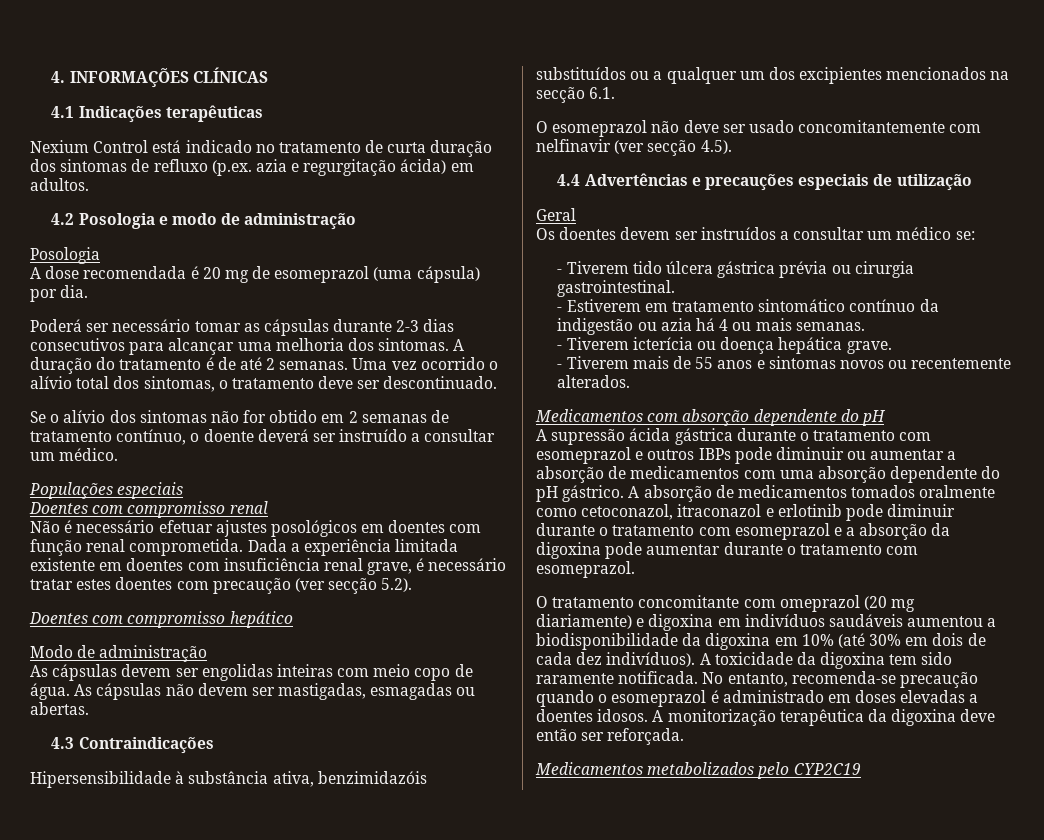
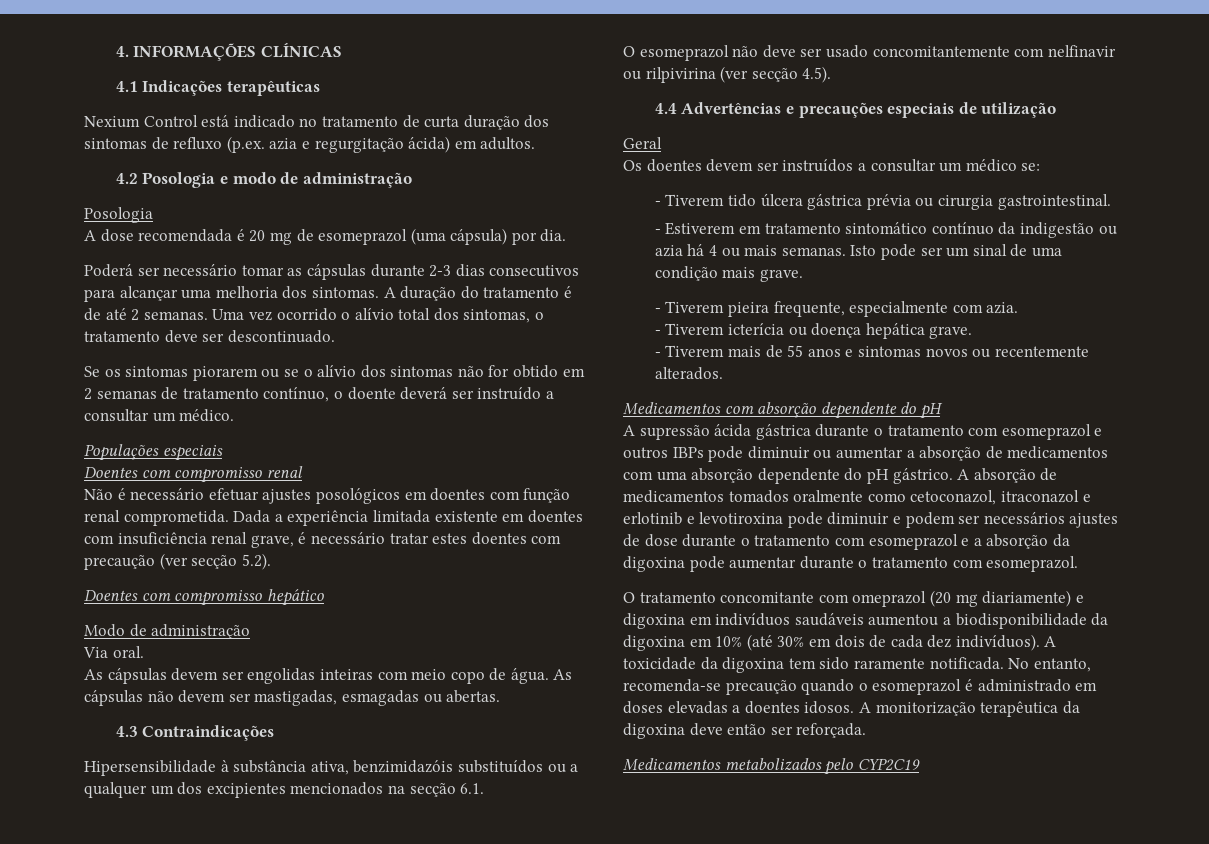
- Se o alívio dos sintomas não for obtido em 2 semanas de tratamento contínuo, o doente deverá ser instruído a consultar um médico.
+ Se os sintomas piorarem ou se o alívio dos sintomas não for obtido em 2 semanas de tratamento contínuo, o doente deverá ser instruído a consultar um médico.
+ Via oral.
- O esomeprazol não deve ser usado concomitantemente com nelfinavir (ver secção 4.5).
+ O esomeprazol não deve ser usado concomitantemente com nelfinavir ou rilpivirina (ver secção 4.5).
+ Isto pode ser um sinal de uma condição mais grave.
+ - Tiverem pieira frequente, especialmente com azia.
- A absorção de medicamentos tomados oralmente como cetoconazol, itraconazol e erlotinib pode diminuir durante o tratamento com esomeprazol e a absorção da digoxina pode aumentar durante o tratamento com esomeprazol.
+ A absorção de medicamentos tomados oralmente como cetoconazol, itraconazol e erlotinib e levotiroxina pode diminuir e podem ser necessários ajustes de dose durante o tratamento com esomeprazol e a absorção da digoxina pode aumentar durante o tratamento com esomeprazol.

